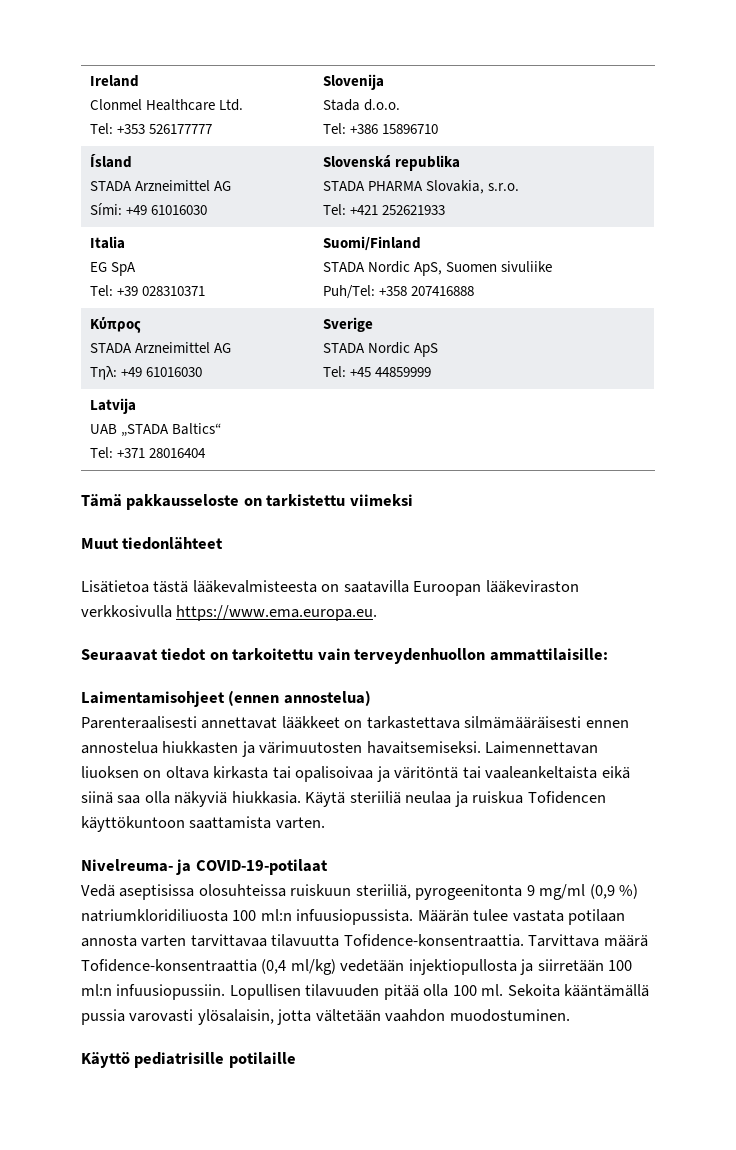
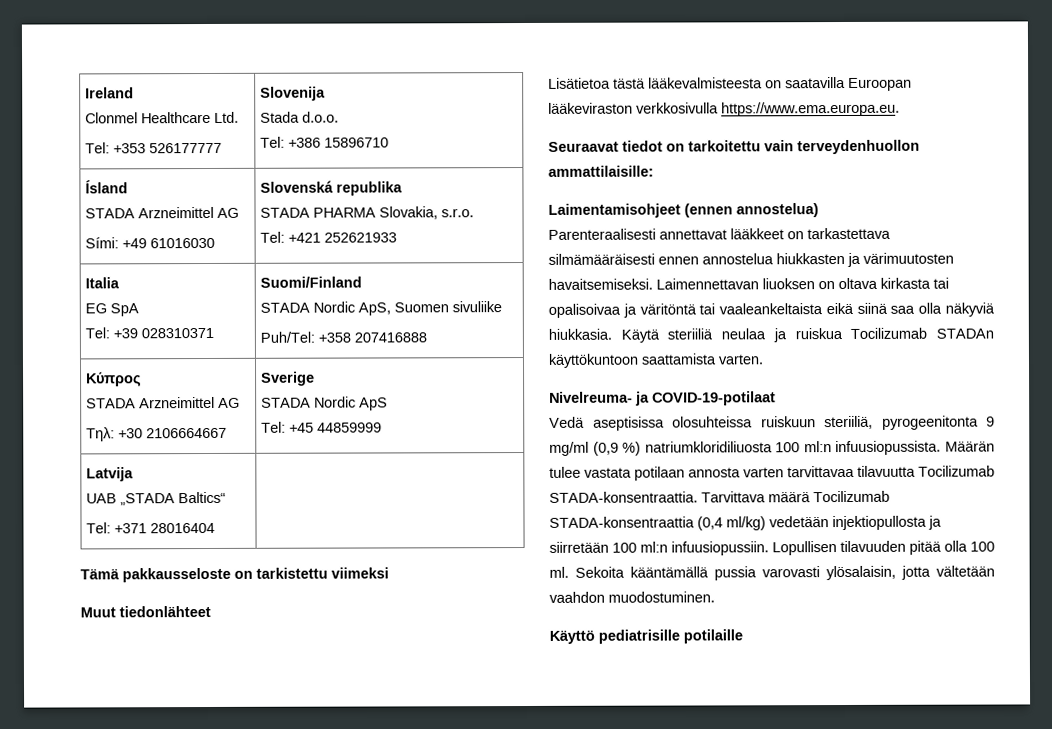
  Κύπρος
  STADA Arzneimittel AG
- Τηλ: +49 61016030 | Sverige
+ Τηλ: +30 2106664667 | Sverige
- Käytä steriiliä neulaa ja ruiskua Tofidencen käyttökuntoon saattamista varten.
+ Käytä steriiliä neulaa ja ruiskua Tocilizumab STADAn käyttökuntoon saattamista varten.
- Määrän tulee vastata potilaan annosta varten tarvittavaa tilavuutta Tofidence-konsentraattia. Tarvittava määrä Tofidence-konsentraattia (0,4 ml/kg) vedetään injektiopullosta ja siirretään 100 ml:n infuusiopussiin.
+ Määrän tulee vastata potilaan annosta varten tarvittavaa tilavuutta Tocilizumab STADA-konsentraattia. Tarvittava määrä Tocilizumab STADA-konsentraattia (0,4 ml/kg) vedetään injektiopullosta ja siirretään 100 ml:n infuusiopussiin.

